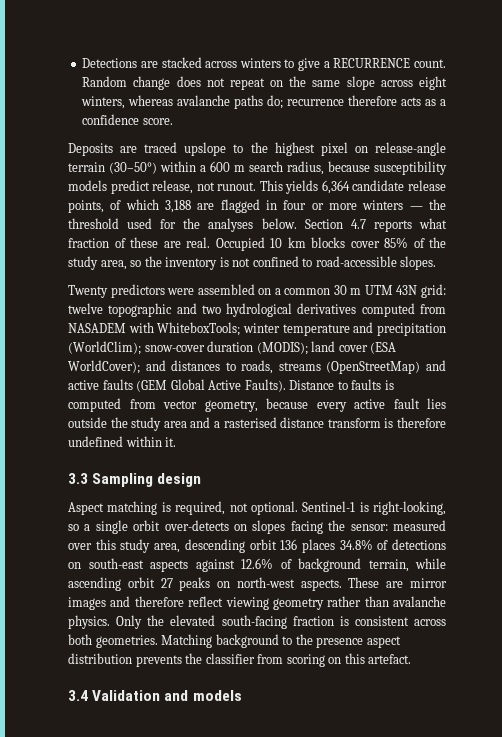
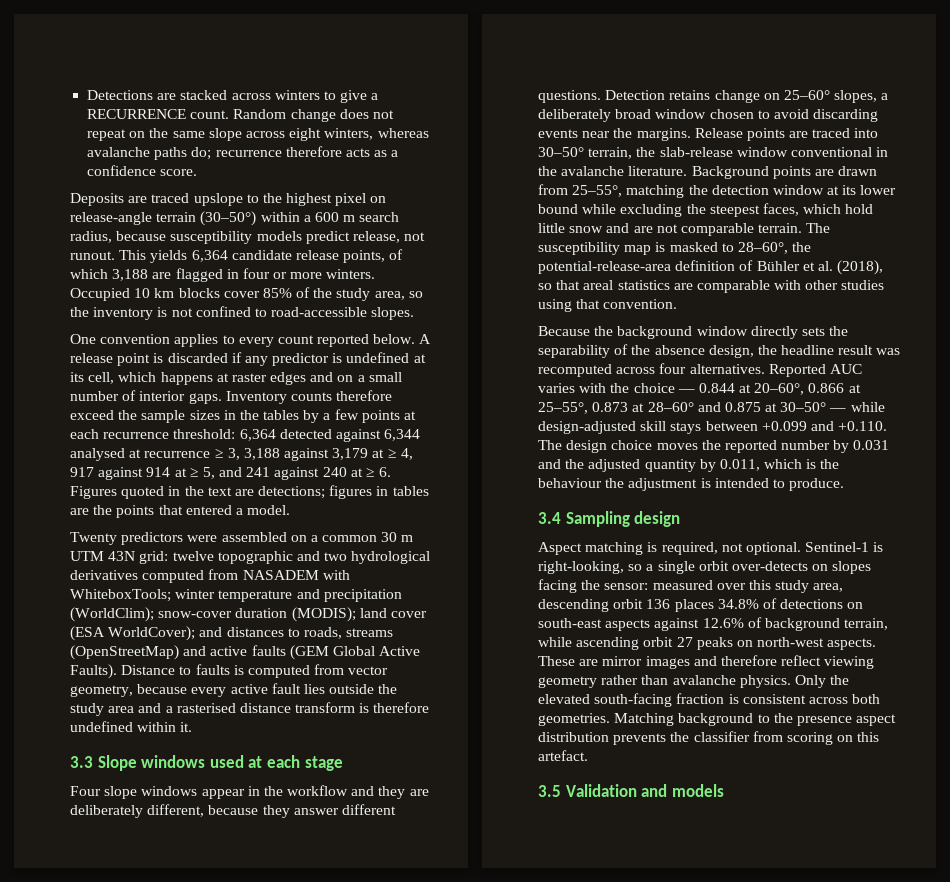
- This yields 6,364 candidate release points, of which 3,188 are flagged in four or more winters — the threshold used for the analyses below. Section 4.7 reports what fraction of these are real.
+ This yields 6,364 candidate release points, of which 3,188 are flagged in four or more winters.
+ One convention applies to every count reported below. A release point is discarded if any predictor is undefined at its cell, which happens at raster edges and on a small number of interior gaps. Inventory counts therefore exceed the sample sizes in the tables by a few points at each recurrence threshold: 6,364 detected against 6,344 analysed at recurrence ≥ 3, 3,188 against 3,179 at ≥ 4, 917 against 914 at ≥ 5, and 241 against 240 at ≥ 6. Figures quoted in the text are detections; figures in tables are the points that entered a model.
- 3.3 Sampling design
+ 3.3 Slope windows used at each stage
+ Four slope windows appear in the workflow and they are deliberately different, because they answer different questions. Detection retains change on 25–60° slopes, a deliberately broad window chosen to avoid discarding events near the margins. Release points are traced into 30–50° terrain, the slab-release window conventional in the avalanche literature. Background points are drawn from 25–55°, matching the detection window at its lower bound while excluding the steepest faces, which hold little snow and are not comparable terrain. The susceptibility map is masked to 28–60°, the potential-release-area definition of Bühler et al. (2018), so that areal statistics are comparable with other studies using that convention.
+ Because the background window directly sets the separability of the absence design, the headline result was recomputed across four alternatives. Reported AUC varies with the choice — 0.844 at 20–60°, 0.866 at 25–55°, 0.873 at 28–60° and 0.875 at 30–50° — while design-adjusted skill stays between +0.099 and +0.110. The design choice moves the reported number by 0.031 and the adjusted quantity by 0.011, which is the behaviour the adjustment is intended to produce.
+ 3.4 Sampling design
- 3.4 Validation and models
+ 3.5 Validation and models

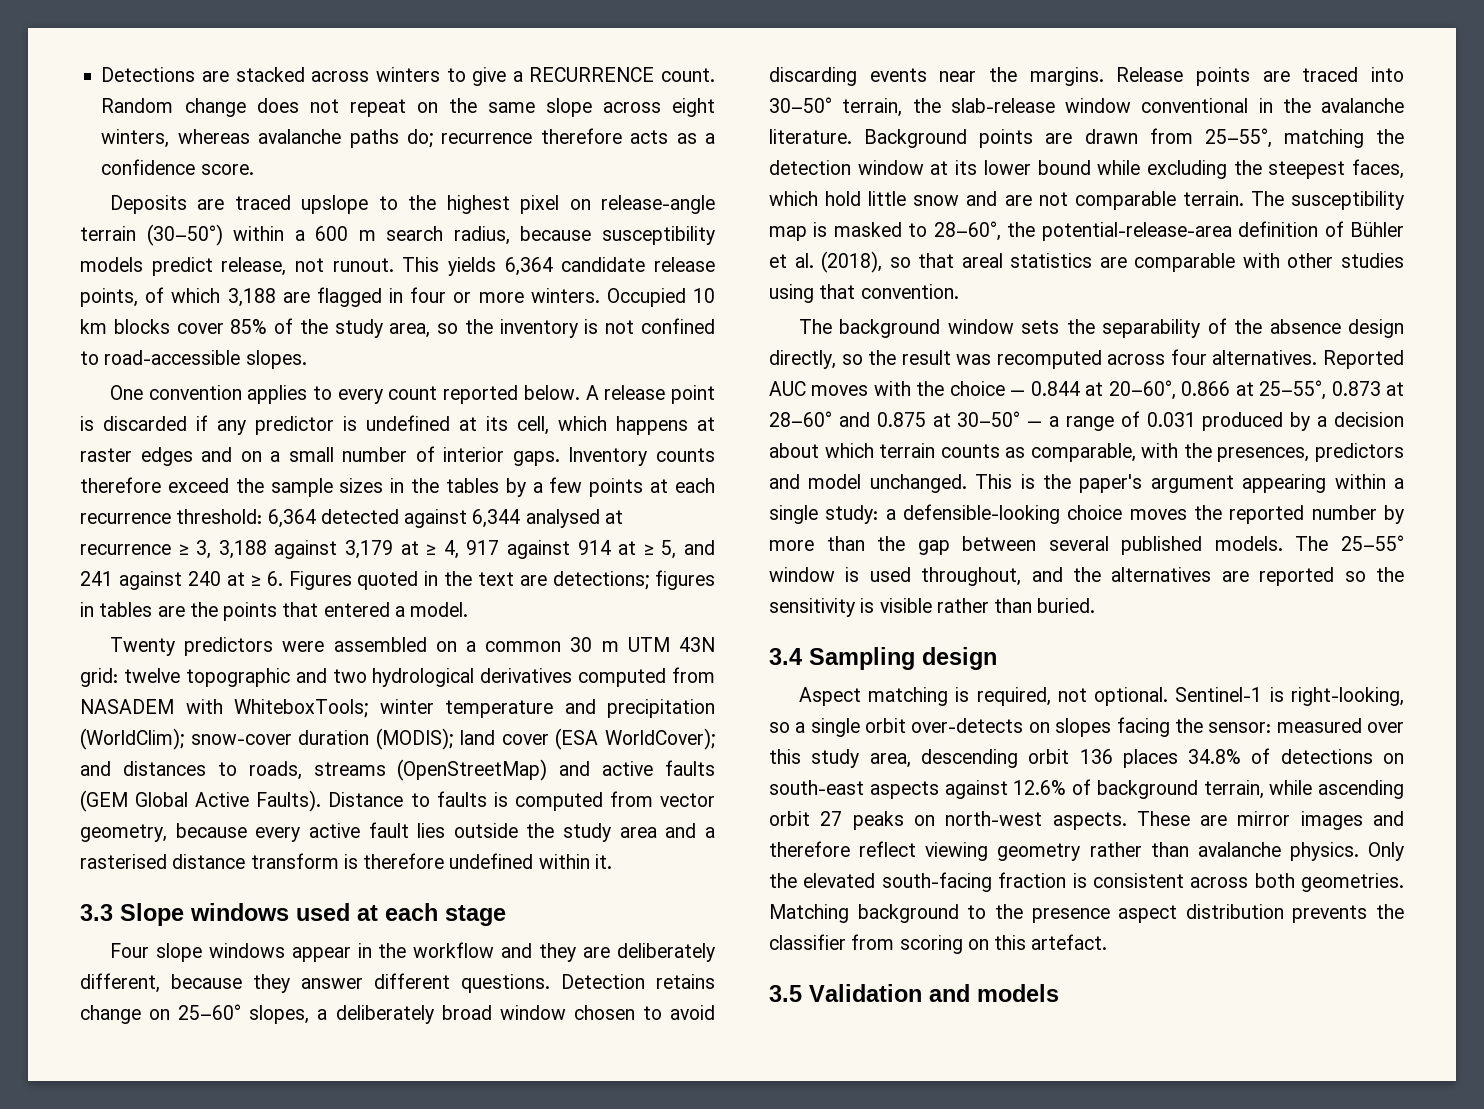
- Because the background window directly sets the separability of the absence design, the headline result was recomputed across four alternatives.
+ The background window sets the separability of the absence design directly, so the result was recomputed across four alternatives.
- Reported AUC varies with the choice — 0.844 at 20–60°, 0.866 at 25–55°, 0.873 at 28–60° and 0.875 at 30–50° — while design-adjusted skill stays between +0.099 and +0.110. The design choice moves the reported number by 0.031 and the adjusted quantity by 0.011, which is the behaviour the adjustment is intended to produce.
+ Reported AUC moves with the choice — 0.844 at 20–60°, 0.866 at 25–55°, 0.873 at 28–60° and 0.875 at 30–50° — a range of 0.031 produced by a decision about which terrain counts as comparable, with the presences, predictors and model unchanged. This is the paper's argument appearing within a single study: a defensible-looking choice moves the reported number by more than the gap between several published models. The 25–55° window is used throughout, and the alternatives are reported so the sensitivity is visible rather than buried.

